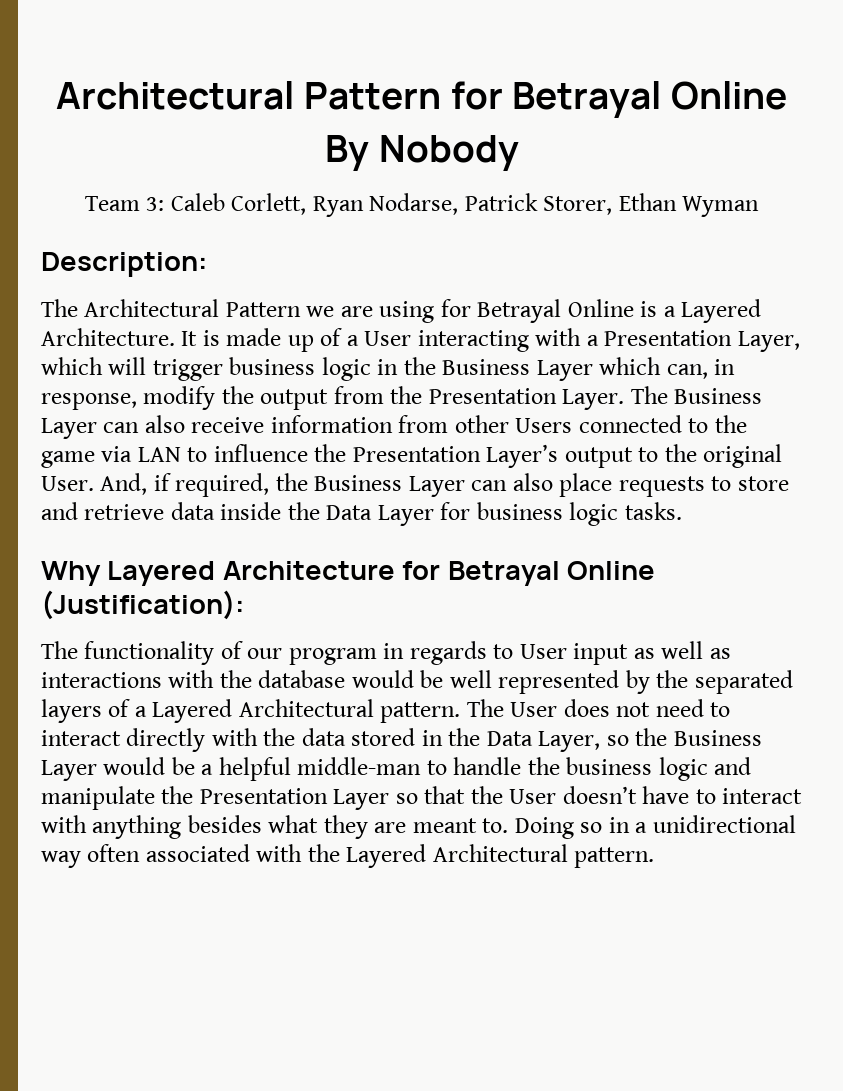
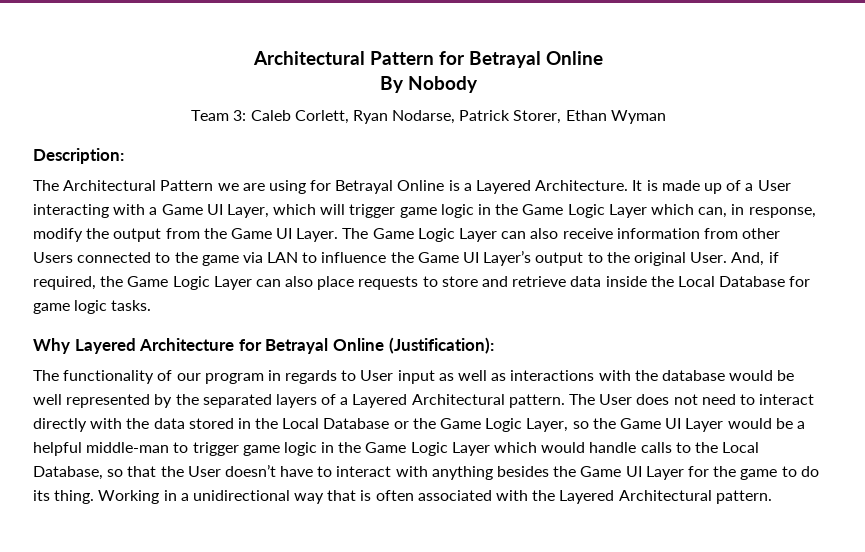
- It is made up of a User interacting with a Presentation Layer, which will trigger business logic in the Business Layer which can, in response, modify the output from the Presentation Layer. The Business Layer can also receive information from other Users connected to the game via LAN to influence the Presentation Layer’s output to the original User.
+ It is made up of a User interacting with a Game UI Layer, which will trigger game logic in the Game Logic Layer which can, in response, modify the output from the Game UI Layer. The Game Logic Layer can also receive information from other Users connected to the game via LAN to influence the Game UI Layer’s output to the original User.
- And, if required, the Business Layer can also place requests to store and retrieve data inside the Data Layer for business logic tasks.
+ And, if required, the Game Logic Layer can also place requests to store and retrieve data inside the Local Database for game logic tasks.
- The User does not need to interact directly with the data stored in the Data Layer, so the Business Layer would be a helpful middle-man to handle the business logic and manipulate the Presentation Layer so that the User doesn’t have to interact with anything besides what they are meant to. Doing so in a unidirectional way often associated with the Layered Architectural pattern.
+ The User does not need to interact directly with the data stored in the Local Database or the Game Logic Layer, so the Game UI Layer would be a helpful middle-man to trigger game logic in the Game Logic Layer which would handle calls to the Local Database, so that the User doesn’t have to interact with anything besides the Game UI Layer for the game to do its thing. Working in a unidirectional way that is often associated with the Layered Architectural pattern.

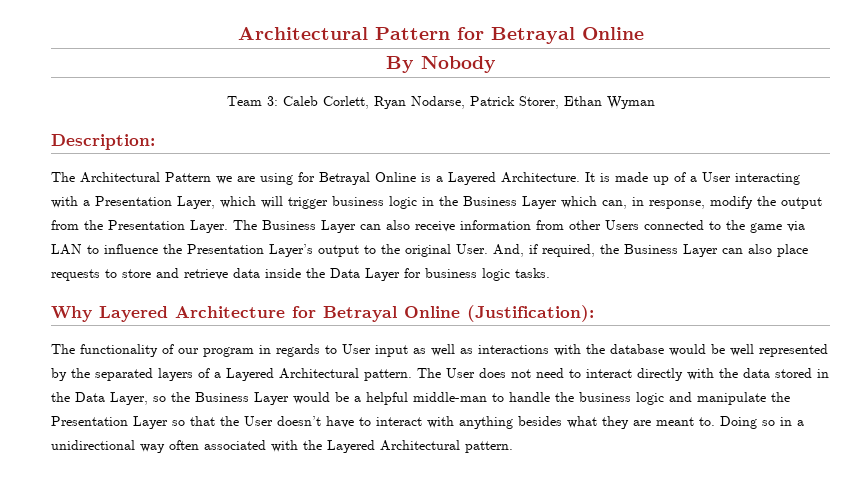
- It is made up of a User interacting with a Game UI Layer, which will trigger game logic in the Game Logic Layer which can, in response, modify the output from the Game UI Layer. The Game Logic Layer can also receive information from other Users connected to the game via LAN to influence the Game UI Layer’s output to the original User.
+ It is made up of a User interacting with a Presentation Layer, which will trigger business logic in the Business Layer which can, in response, modify the output from the Presentation Layer. The Business Layer can also receive information from other Users connected to the game via LAN to influence the Presentation Layer’s output to the original User.
- And, if required, the Game Logic Layer can also place requests to store and retrieve data inside the Local Database for game logic tasks.
+ And, if required, the Business Layer can also place requests to store and retrieve data inside the Data Layer for business logic tasks.
- The User does not need to interact directly with the data stored in the Local Database or the Game Logic Layer, so the Game UI Layer would be a helpful middle-man to trigger game logic in the Game Logic Layer which would handle calls to the Local Database, so that the User doesn’t have to interact with anything besides the Game UI Layer for the game to do its thing. Working in a unidirectional way that is often associated with the Layered Architectural pattern.
+ The User does not need to interact directly with the data stored in the Data Layer, so the Business Layer would be a helpful middle-man to handle the business logic and manipulate the Presentation Layer so that the User doesn’t have to interact with anything besides what they are meant to. Doing so in a unidirectional way often associated with the Layered Architectural pattern.

